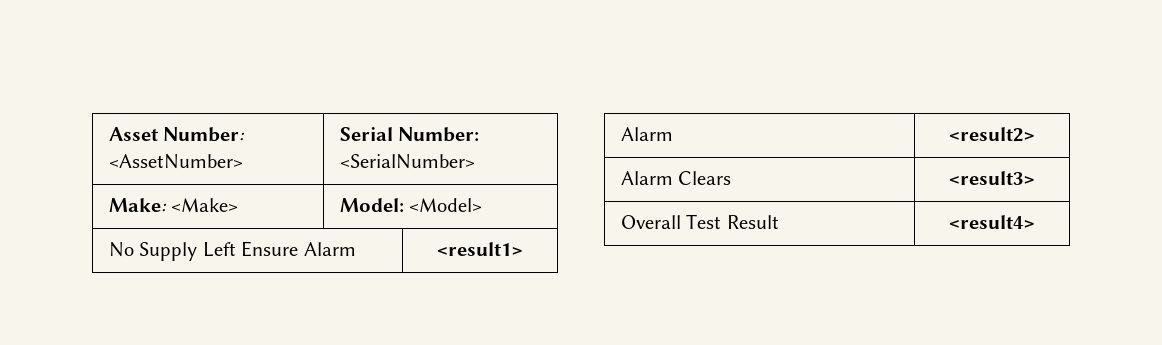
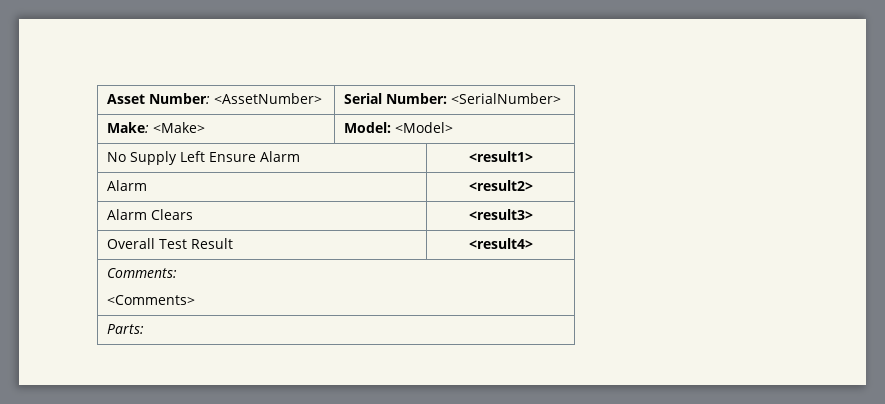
+ Comments:
+ <Comments>
+ Parts:

